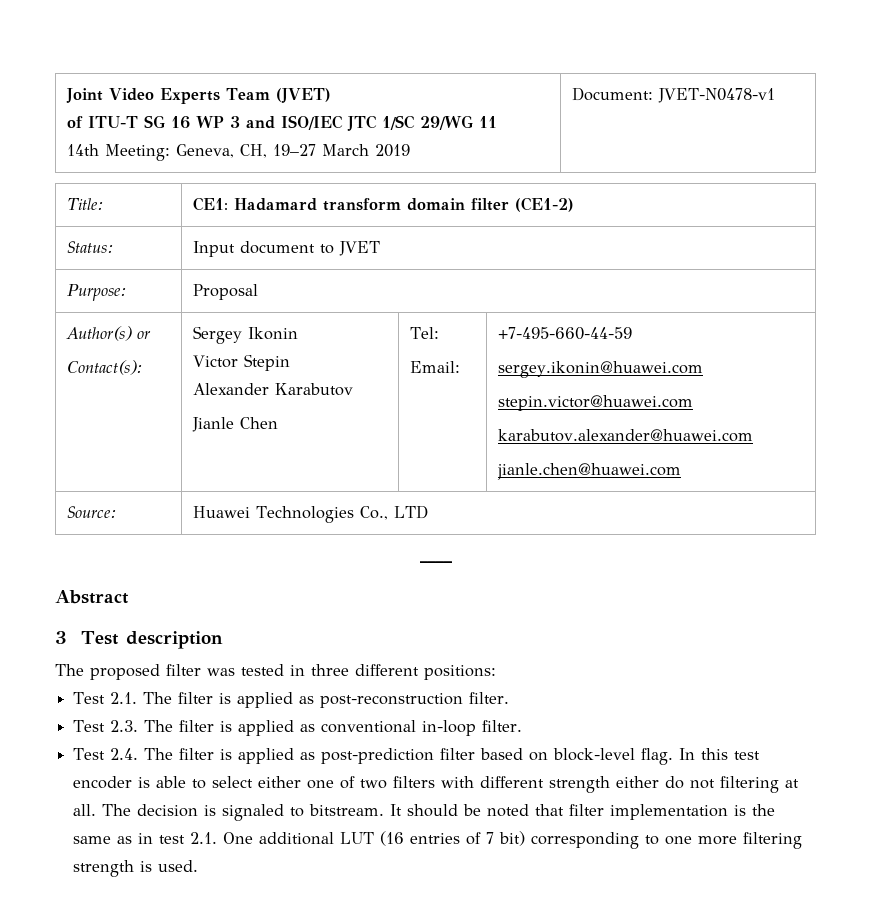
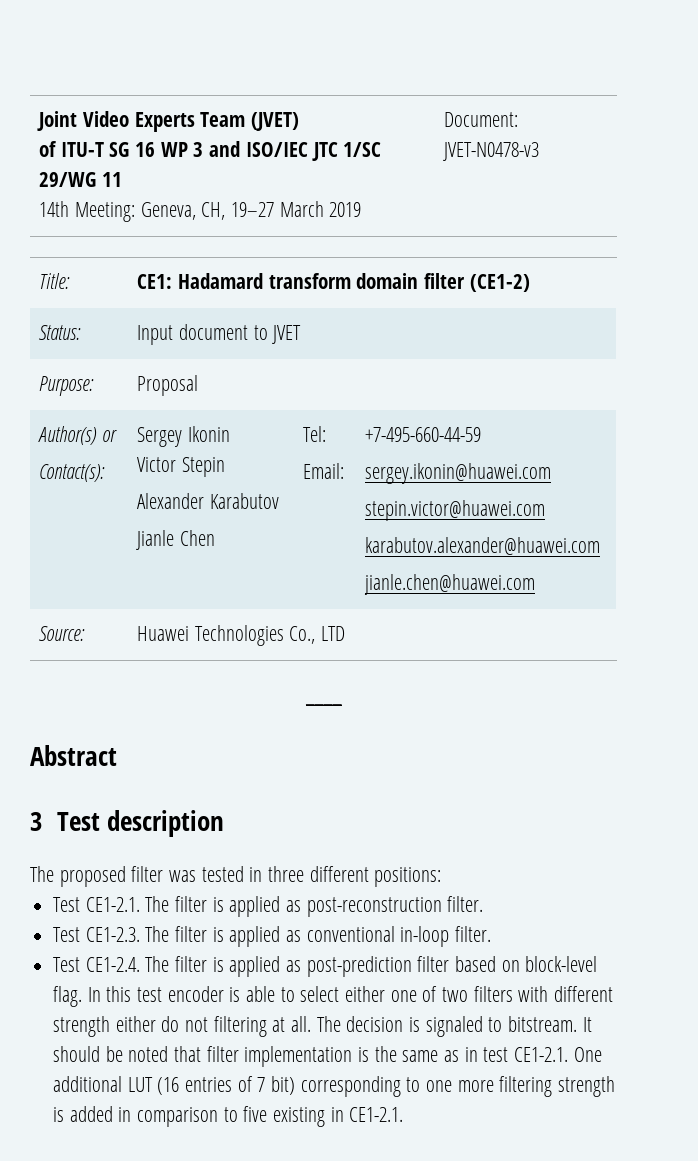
  Joint Video Experts Team (JVET)
  of ITU-T SG 16 WP 3 and ISO/IEC JTC 1/SC 29/WG 11
- 14th Meeting: Geneva, CH, 19–27 March 2019 | Document: JVET-N0478-v1
+ 14th Meeting: Geneva, CH, 19–27 March 2019 | Document: JVET-N0478-v3
- Test 2.1. The filter is applied as post-reconstruction filter.
+ Test CE1-2.1. The filter is applied as post-reconstruction filter.
- Test 2.3. The filter is applied as conventional in-loop filter.
+ Test CE1-2.3. The filter is applied as conventional in-loop filter.
- Test 2.4. The filter is applied as post-prediction filter based on block-level flag.
+ Test CE1-2.4. The filter is applied as post-prediction filter based on block-level flag.
- It should be noted that filter implementation is the same as in test 2.1. One additional LUT (16 entries of 7 bit) corresponding to one more filtering strength is used.
+ It should be noted that filter implementation is the same as in test CE1-2.1. One additional LUT (16 entries of 7 bit) corresponding to one more filtering strength is added in comparison to five existing in CE1-2.1.

